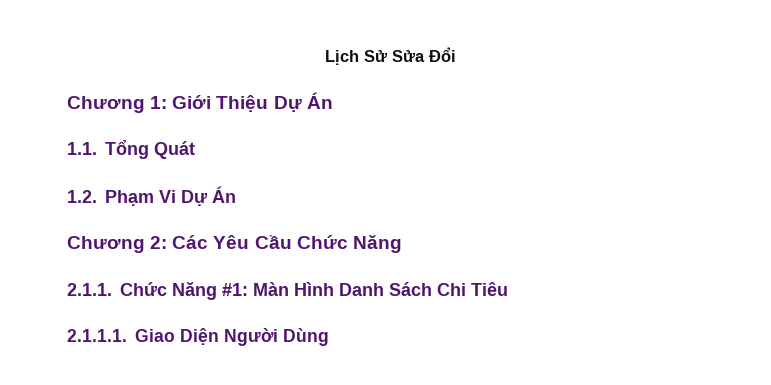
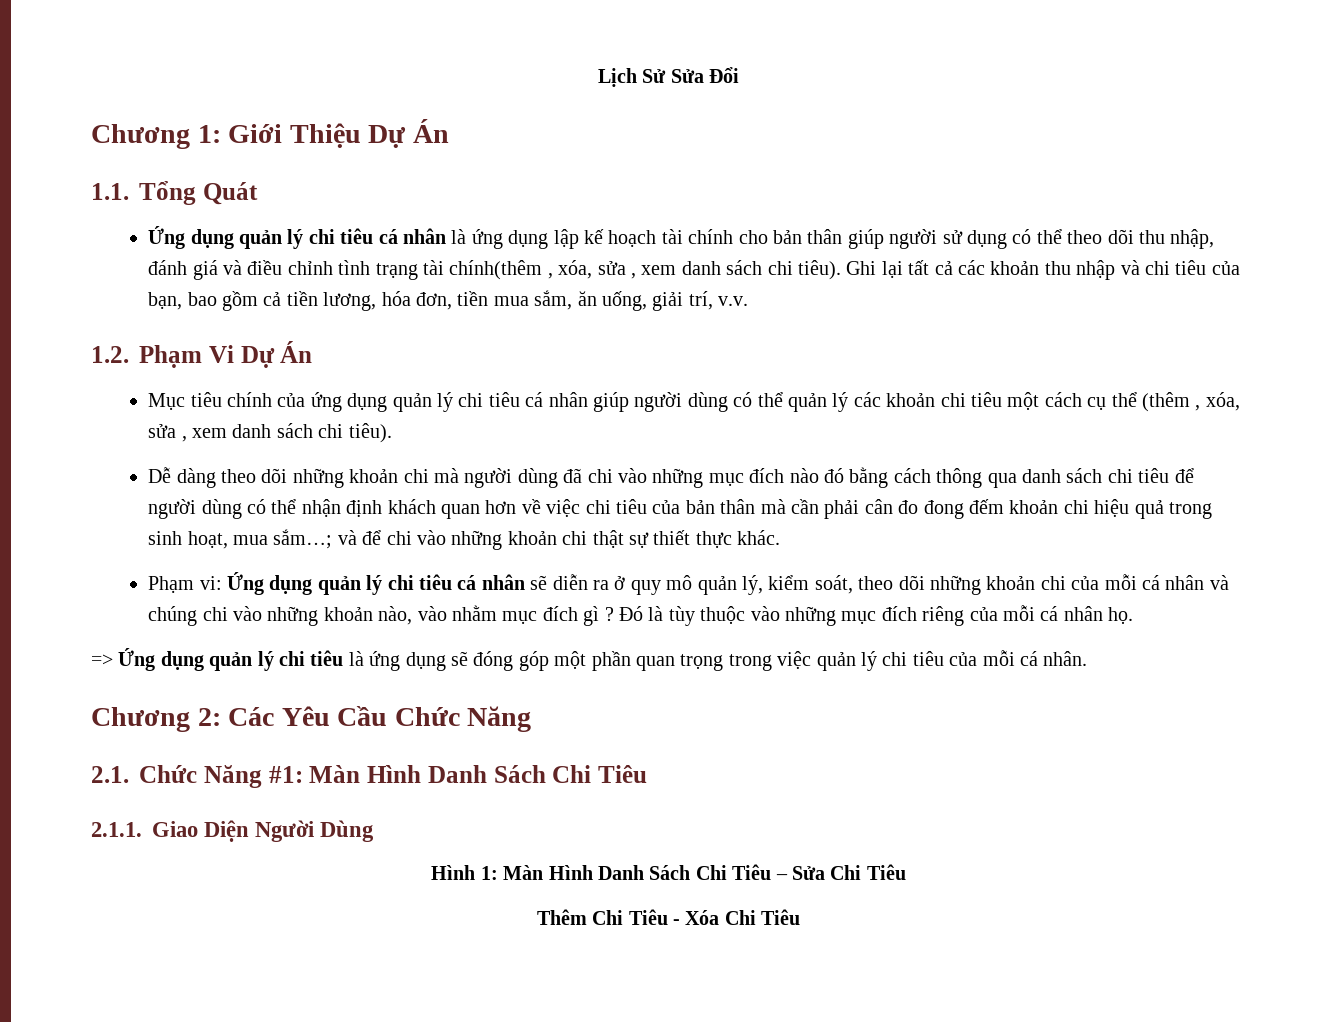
+ Ứng dụng quản lý chi tiêu cá nhân là ứng dụng lập kế hoạch tài chính cho bản thân giúp người sử dụng có thể theo dõi thu nhập, đánh giá và điều chỉnh tình trạng tài chính(thêm , xóa, sửa , xem danh sách chi tiêu). Ghi lại tất cả các khoản thu nhập và chi tiêu của bạn, bao gồm cả tiền lương, hóa đơn, tiền mua sắm, ăn uống, giải trí, v.v.
+ Mục tiêu chính của ứng dụng quản lý chi tiêu cá nhân giúp người dùng có thể quản lý các khoản chi tiêu một cách cụ thể (thêm , xóa, sửa , xem danh sách chi tiêu).
+ Dễ dàng theo dõi những khoản chi mà người dùng đã chi vào những mục đích nào đó bằng cách thông qua danh sách chi tiêu để người dùng có thể nhận định khách quan hơn về việc chi tiêu của bản thân mà cần phải cân đo đong đếm khoản chi hiệu quả trong sinh hoạt, mua sắm…; và để chi vào những khoản chi thật sự thiết thực khác.
+ Phạm vi: Ứng dụng quản lý chi tiêu cá nhân sẽ diễn ra ở quy mô quản lý, kiểm soát, theo dõi những khoản chi của mỗi cá nhân và chúng chi vào những khoản nào, vào nhằm mục đích gì ? Đó là tùy thuộc vào những mục đích riêng của mỗi cá nhân họ.
+ => Ứng dụng quản lý chi tiêu là ứng dụng sẽ đóng góp một phần quan trọng trong việc quản lý chi tiêu của mỗi cá nhân.
- 2.1.1. Chức Năng #1: Màn Hình Danh Sách Chi Tiêu
+ 2.1. Chức Năng #1: Màn Hình Danh Sách Chi Tiêu
- 2.1.1.1. Giao Diện Người Dùng
+ 2.1.1. Giao Diện Người Dùng
+ Hình 1: Màn Hình Danh Sách Chi Tiêu – Sửa Chi Tiêu
+ Thêm Chi Tiêu - Xóa Chi Tiêu

